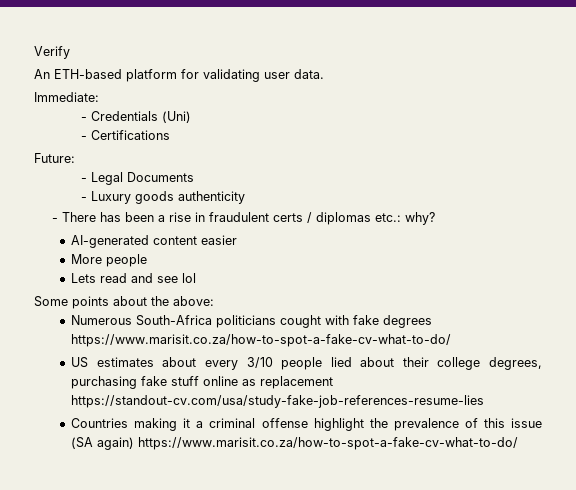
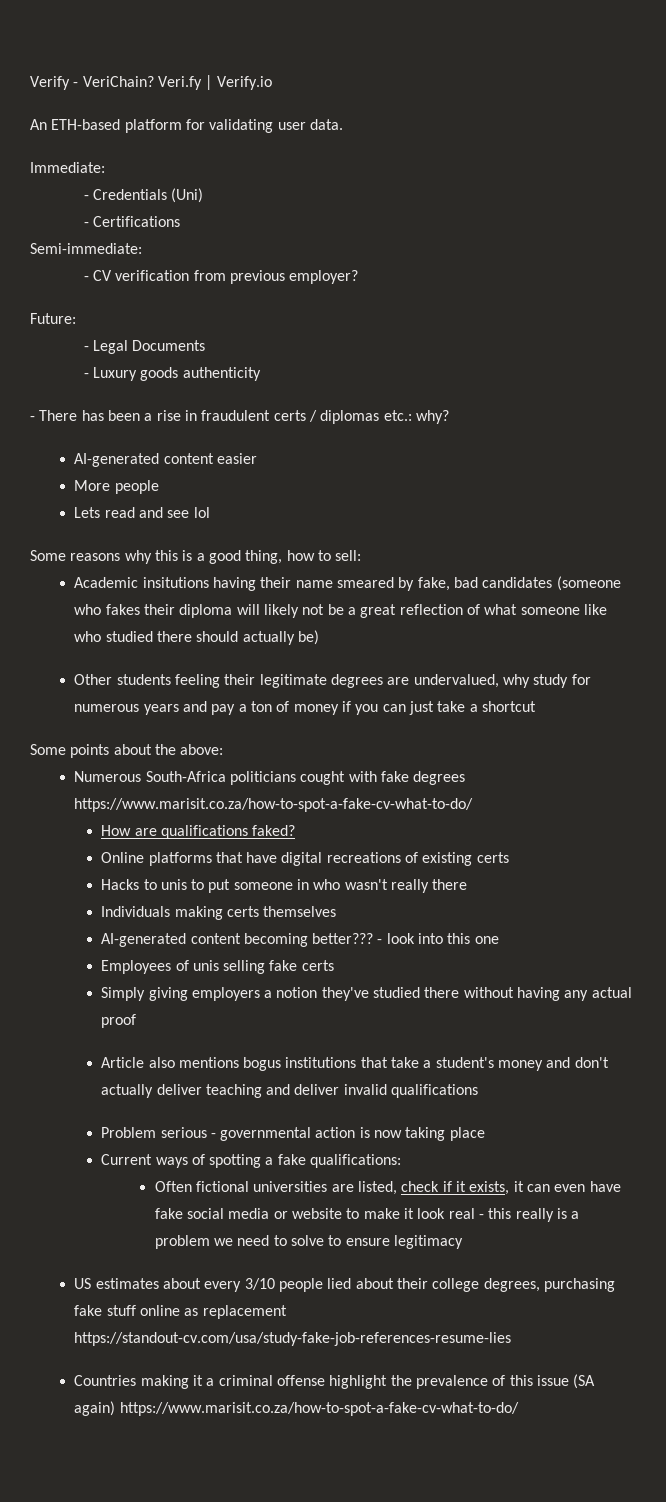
- Verify
+ Verify - VeriChain? Veri.fy | Verify.io
+ Semi-immediate:
+ - CV verification from previous employer?
+ Some reasons why this is a good thing, how to sell:
+ Academic insitutions having their name smeared by fake, bad candidates (someone who fakes their diploma will likely not be a great reflection of what someone like who studied there should actually be)
+ Other students feeling their legitimate degrees are undervalued, why study for numerous years and pay a ton of money if you can just take a shortcut
+ How are qualifications faked?
+ Online platforms that have digital recreations of existing certs
+ Hacks to unis to put someone in who wasn't really there
+ Individuals making certs themselves
+ AI-generated content becoming better??? - look into this one
+ Employees of unis selling fake certs
+ Simply giving employers a notion they've studied there without having any actual proof
+ Article also mentions bogus institutions that take a student's money and don't actually deliver teaching and deliver invalid qualifications
+ Problem serious - governmental action is now taking place
+ Current ways of spotting a fake qualifications:
+ Often fictional universities are listed, check if it exists, it can even have fake social media or website to make it look real - this really is a problem we need to solve to ensure legitimacy

